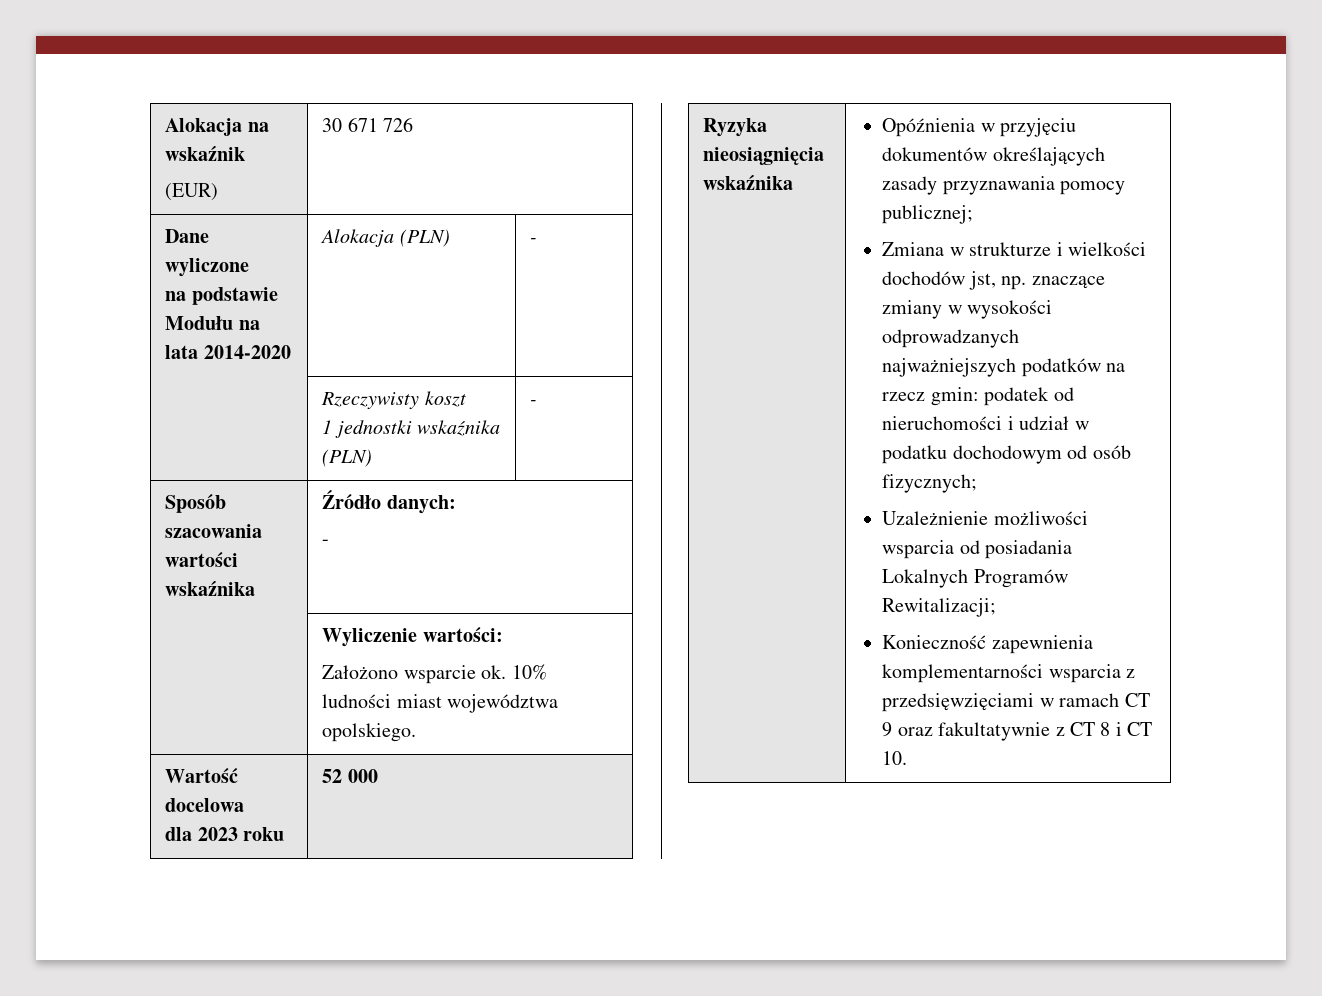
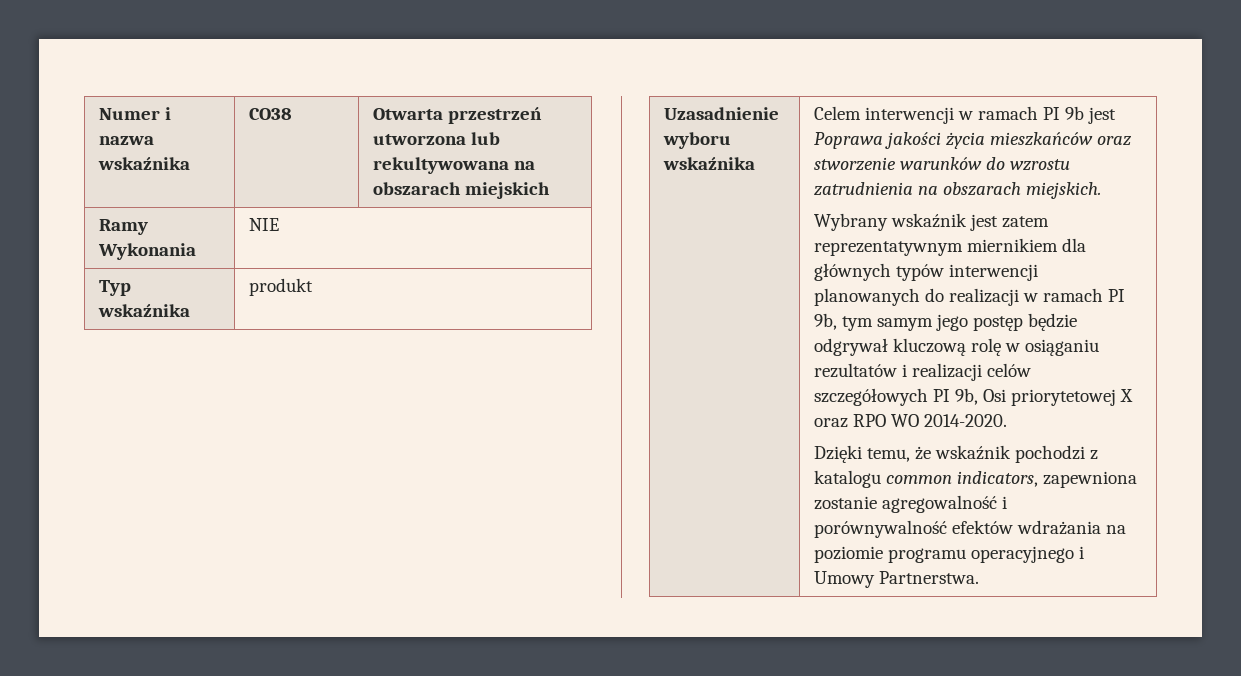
- Alokacja na wskaźnik
- (EUR) | 30 671 726
- Dane wyliczone
- na podstawie Modułu na lata 2014-2020 | Alokacja (PLN) | -
- | Rzeczywisty koszt
- 1 jednostki wskaźnika (PLN) | -
- Sposób szacowania wartości wskaźnika | Źródło danych:
- -
- | Wyliczenie wartości:
- Założono wsparcie ok. 10% ludności miast województwa opolskiego.
- Wartość docelowa
- dla 2023 roku | 52 000
- Ryzyka nieosiągnięcia wskaźnika | Opóźnienia w przyjęciu dokumentów określających zasady przyznawania pomocy publicznej;
- Zmiana w strukturze i wielkości dochodów jst, np. znaczące zmiany w wysokości odprowadzanych najważniejszych podatków na rzecz gmin: podatek od nieruchomości i udział w podatku dochodowym od osób fizycznych;
- Uzależnienie możliwości wsparcia od posiadania Lokalnych Programów Rewitalizacji;
- Konieczność zapewnienia komplementarności wsparcia z przedsięwzięciami w ramach CT 9 oraz fakultatywnie z CT 8 i CT 10.
+ Numer i nazwa wskaźnika | CO38 | Otwarta przestrzeń utworzona lub rekultywowana na obszarach miejskich
+ Ramy Wykonania | NIE
+ Typ wskaźnika | produkt
+ Uzasadnienie wyboru wskaźnika | Celem interwencji w ramach PI 9b jest Poprawa jakości życia mieszkańców oraz stworzenie warunków do wzrostu zatrudnienia na obszarach miejskich.
+ Wybrany wskaźnik jest zatem reprezentatywnym miernikiem dla głównych typów interwencji planowanych do realizacji w ramach PI 9b, tym samym jego postęp będzie odgrywał kluczową rolę w osiąganiu rezultatów i realizacji celów szczegółowych PI 9b, Osi priorytetowej X oraz RPO WO 2014-2020.
+ Dzięki temu, że wskaźnik pochodzi z katalogu common indicators, zapewniona zostanie agregowalność i porównywalność efektów wdrażania na poziomie programu operacyjnego i Umowy Partnerstwa.

